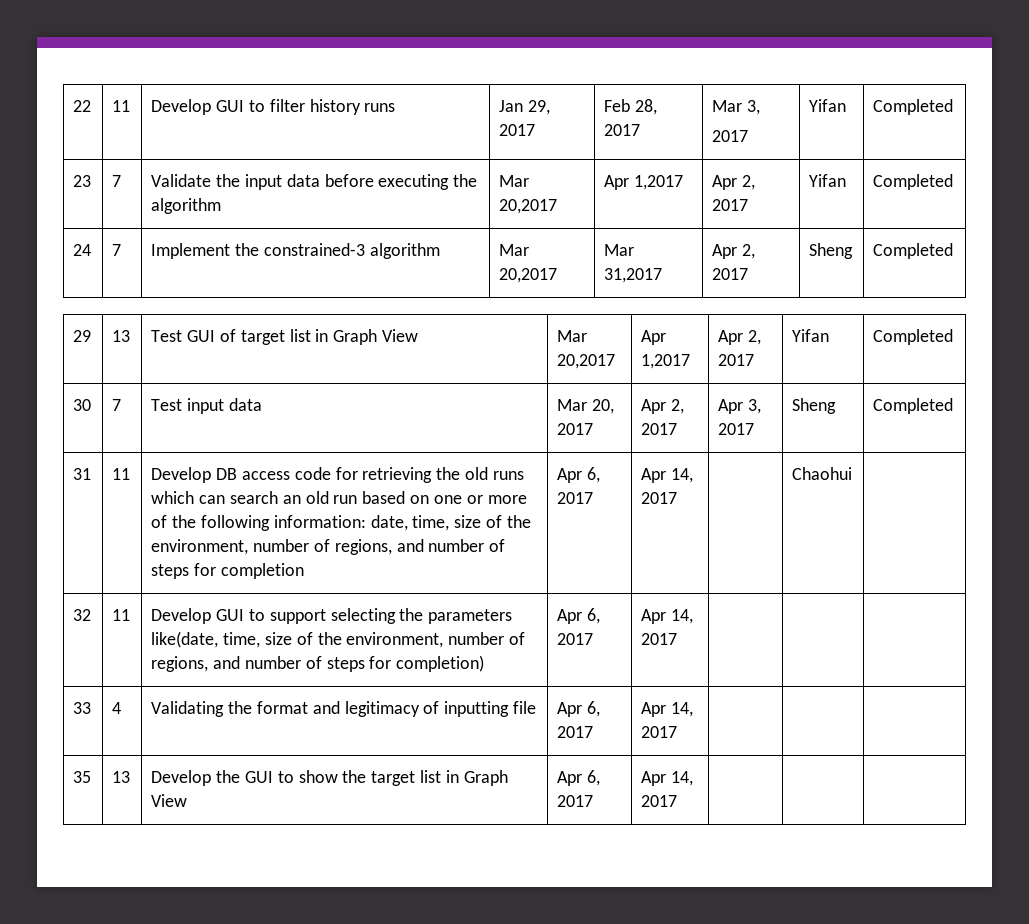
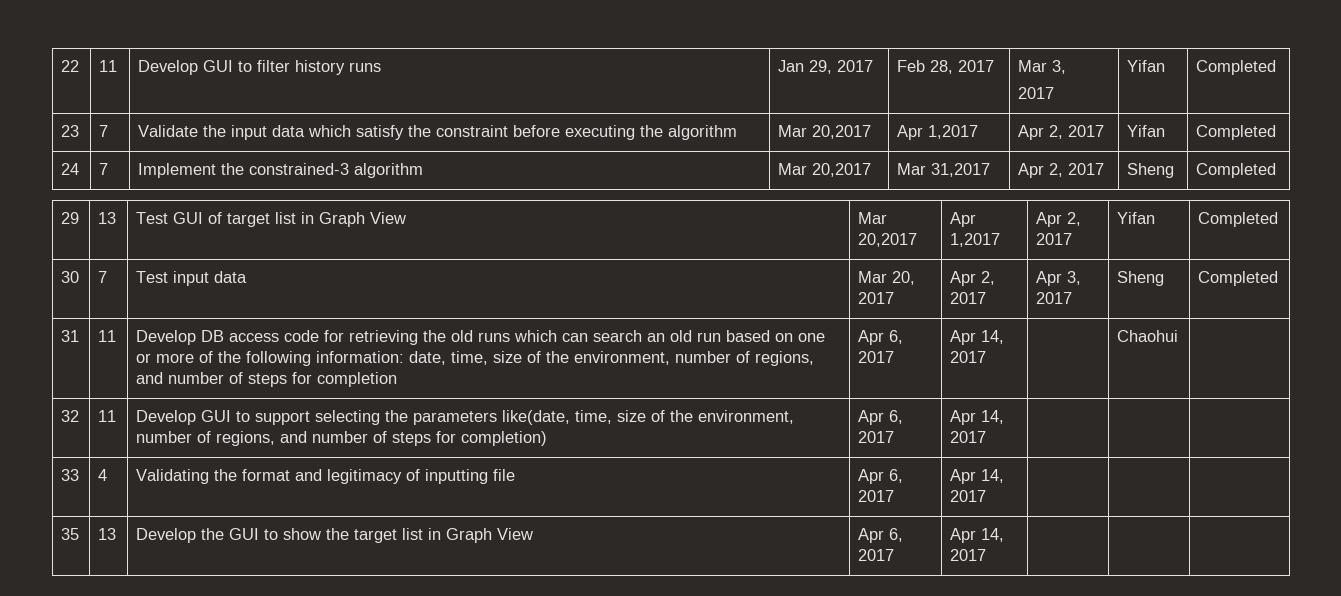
- 23 | 7 | Validate the input data before executing the algorithm | Mar 20,2017 | Apr 1,2017 | Apr 2, 2017 | Yifan | Completed
+ 23 | 7 | Validate the input data which satisfy the constraint before executing the algorithm | Mar 20,2017 | Apr 1,2017 | Apr 2, 2017 | Yifan | Completed

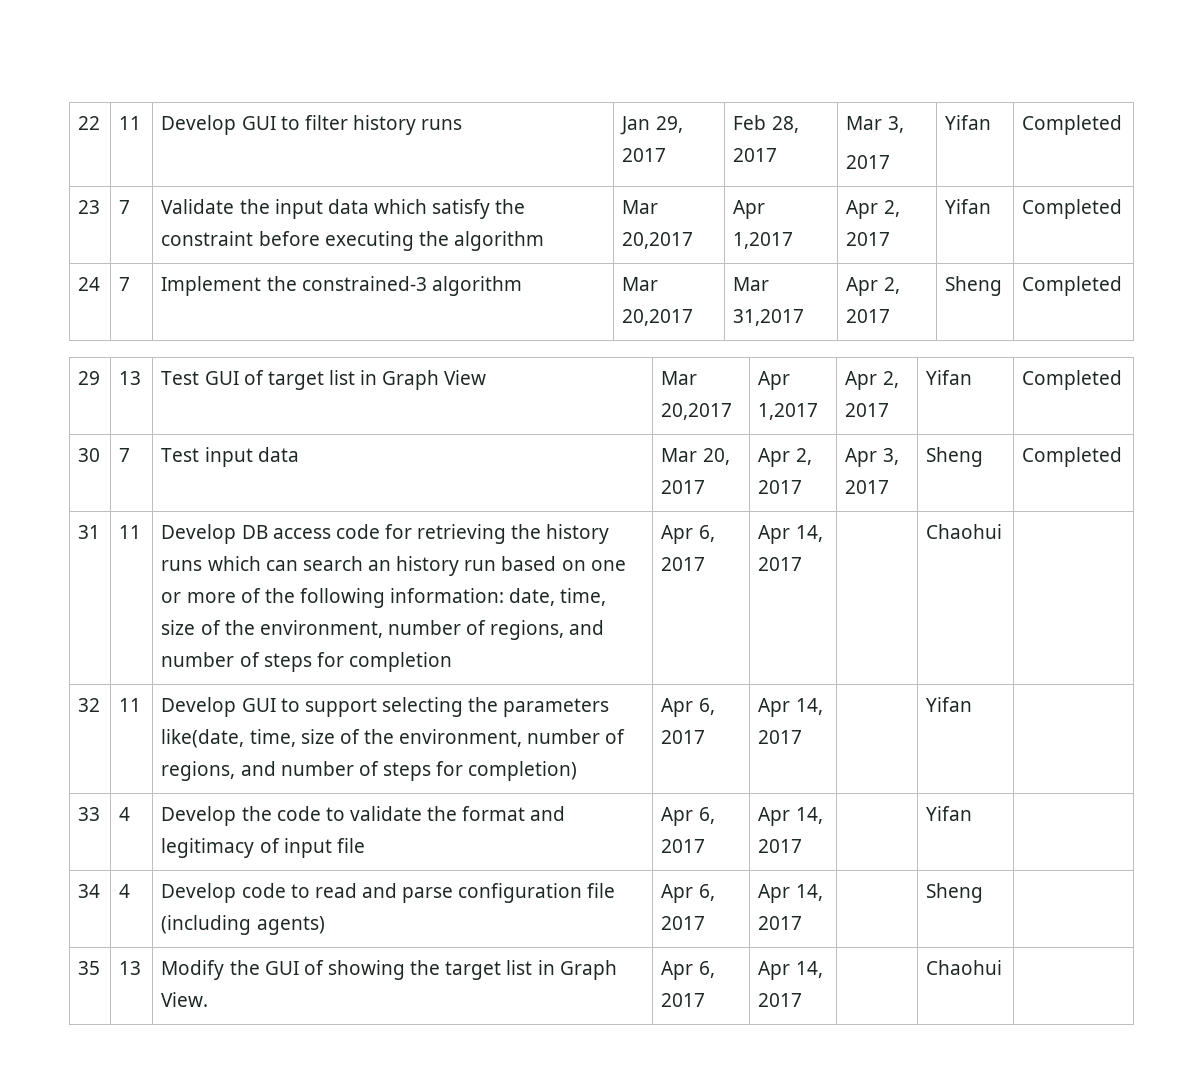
- Develop DB access code for retrieving the old runs which can search an old run based on one or more of the following information: date, time, size of the environment, number of regions, and number of steps for completion
+ Develop DB access code for retrieving the history runs which can search an history run based on one or more of the following information: date, time, size of the environment, number of regions, and number of steps for completion
- 32 | 11 | Develop GUI to support selecting the parameters like(date, time, size of the environment, number of regions, and number of steps for completion) | Apr 6, 2017 | Apr 14, 2017 | | |
+ 32 | 11 | Develop GUI to support selecting the parameters like(date, time, size of the environment, number of regions, and number of steps for completion) | Apr 6, 2017 | Apr 14, 2017 | | Yifan |
- 33 | 4 | Validating the format and legitimacy of inputting file | Apr 6, 2017 | Apr 14, 2017 | | |
- 35 | 13 | Develop the GUI to show the target list in Graph View | Apr 6, 2017 | Apr 14, 2017 | | |
+ 33 | 4 | Develop the code to validate the format and legitimacy of input file | Apr 6, 2017 | Apr 14, 2017 | | Yifan |
+ 34 | 4 | Develop code to read and parse configuration file (including agents) | Apr 6, 2017 | Apr 14, 2017 | | Sheng |
+ 35 | 13 | Modify the GUI of showing the target list in Graph View. | Apr 6, 2017 | Apr 14, 2017 | | Chaohui |

